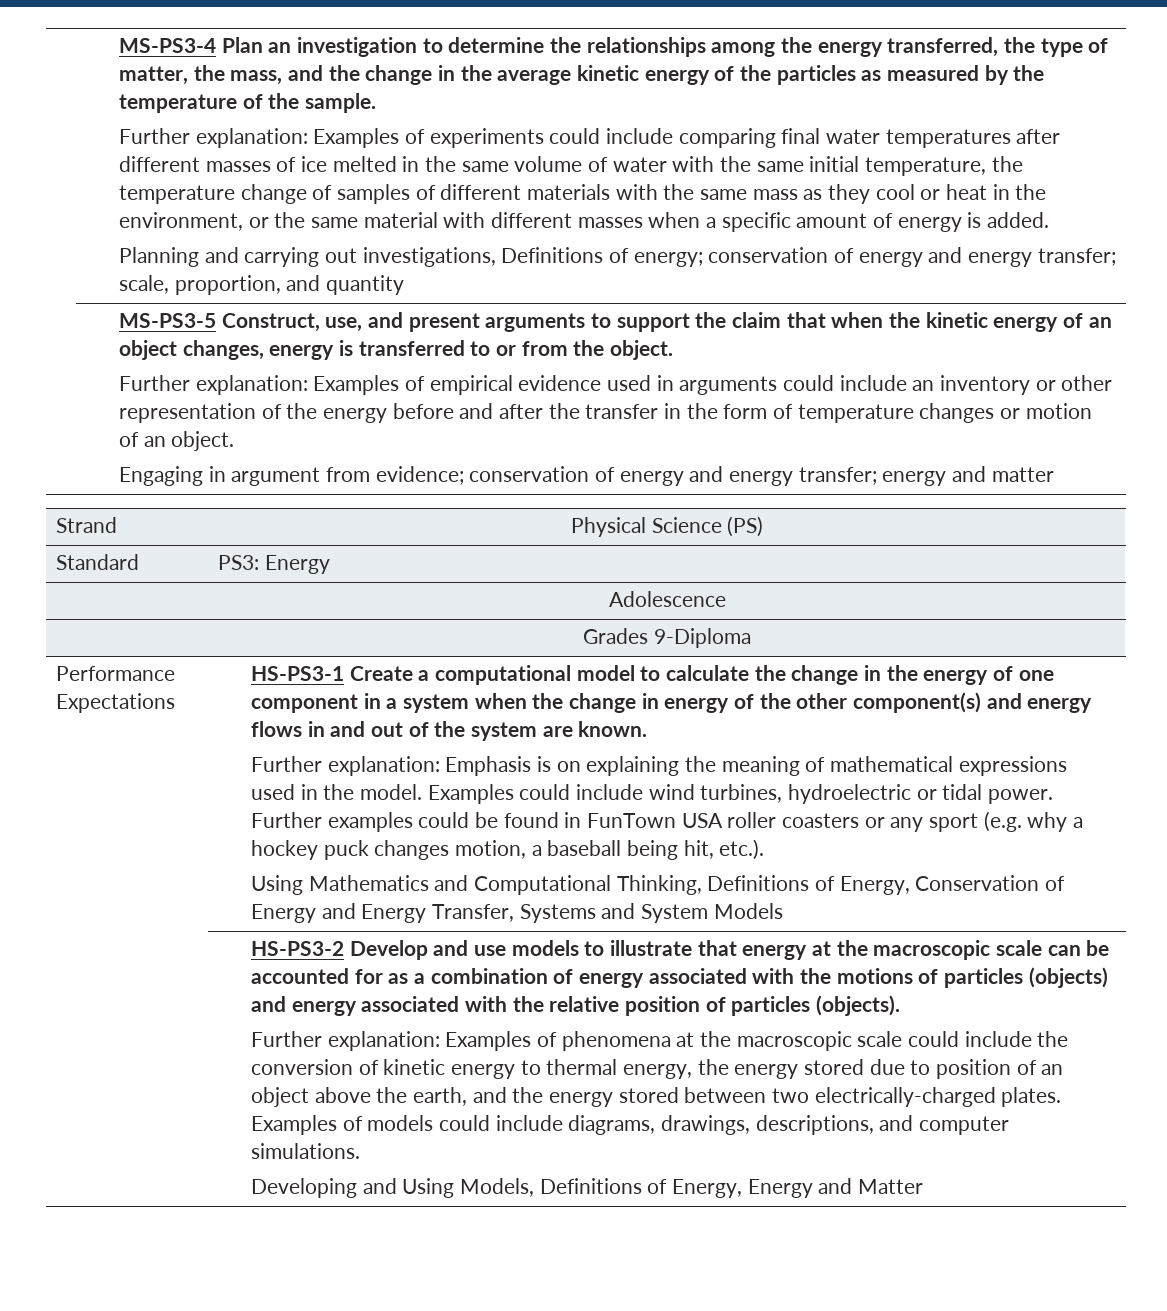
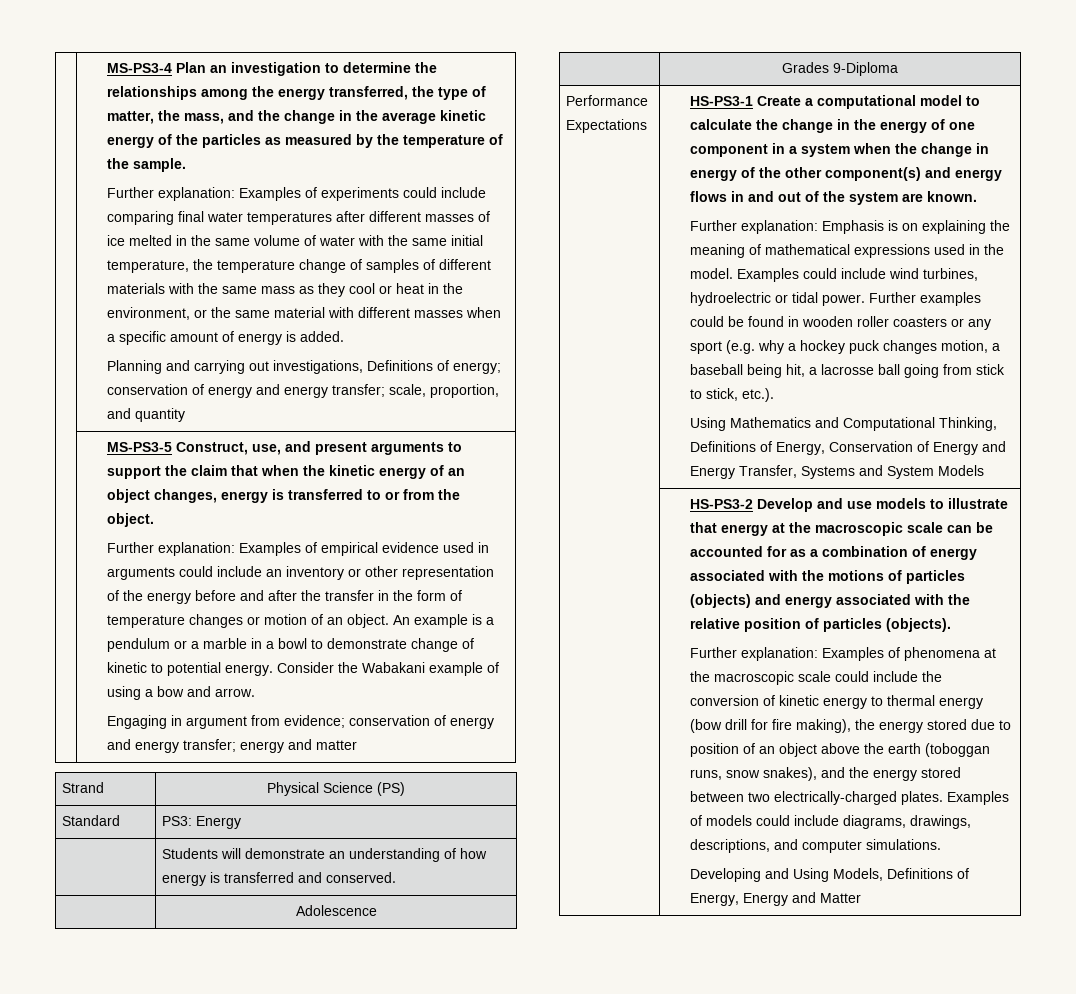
+ An example is a pendulum or a marble in a bowl to demonstrate change of kinetic to potential energy. Consider the Wabakani example of using a bow and arrow.
+ | Students will demonstrate an understanding of how energy is transferred and conserved.
- Further examples could be found in FunTown USA roller coasters or any sport (e.g. why a hockey puck changes motion, a baseball being hit, etc.).
+ Further examples could be found in wooden roller coasters or any sport (e.g. why a hockey puck changes motion, a baseball being hit, a lacrosse ball going from stick to stick, etc.).
- Further explanation: Examples of phenomena at the macroscopic scale could include the conversion of kinetic energy to thermal energy, the energy stored due to position of an object above the earth, and the energy stored between two electrically-charged plates.
+ Further explanation: Examples of phenomena at the macroscopic scale could include the conversion of kinetic energy to thermal energy (bow drill for fire making), the energy stored due to position of an object above the earth (toboggan runs, snow snakes), and the energy stored between two electrically-charged plates.

